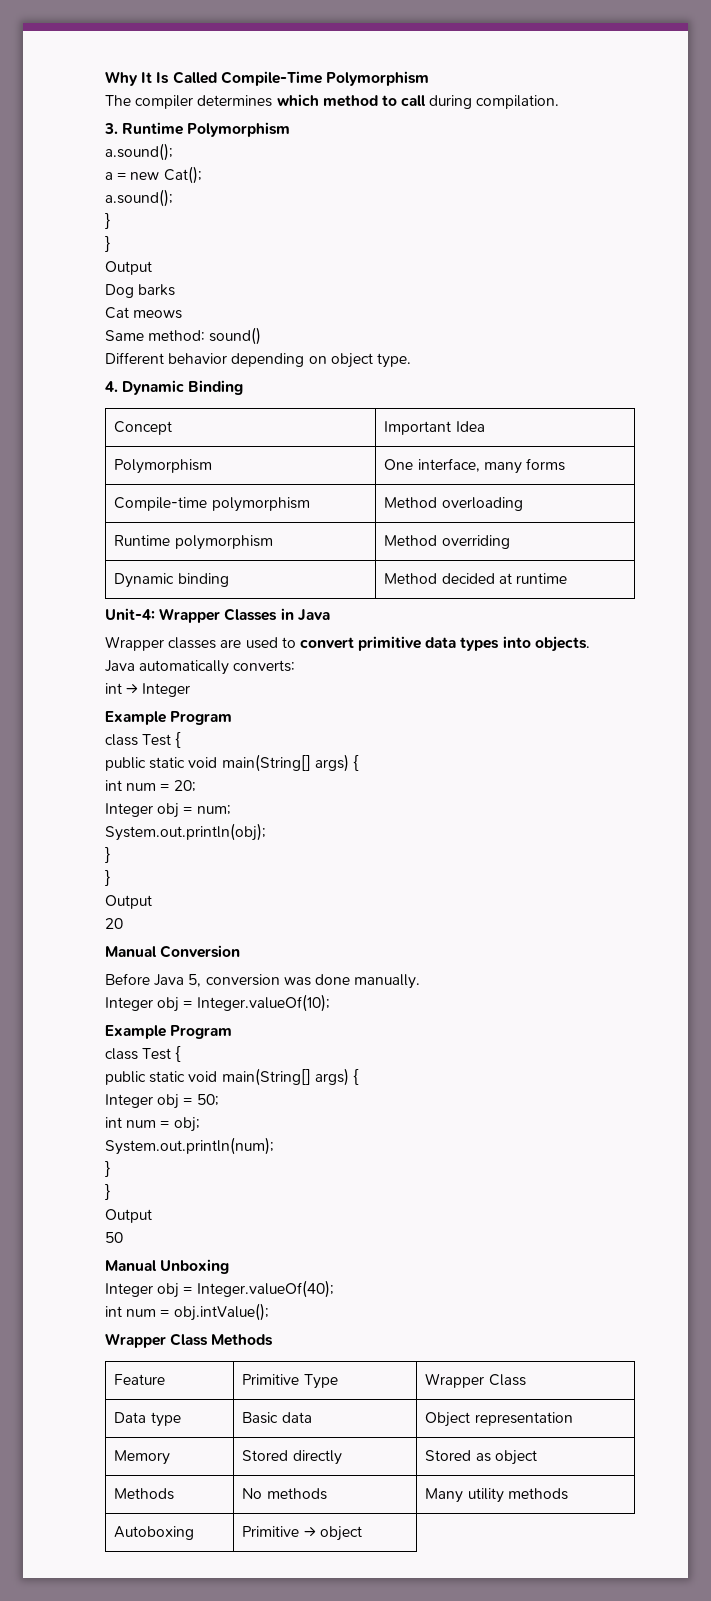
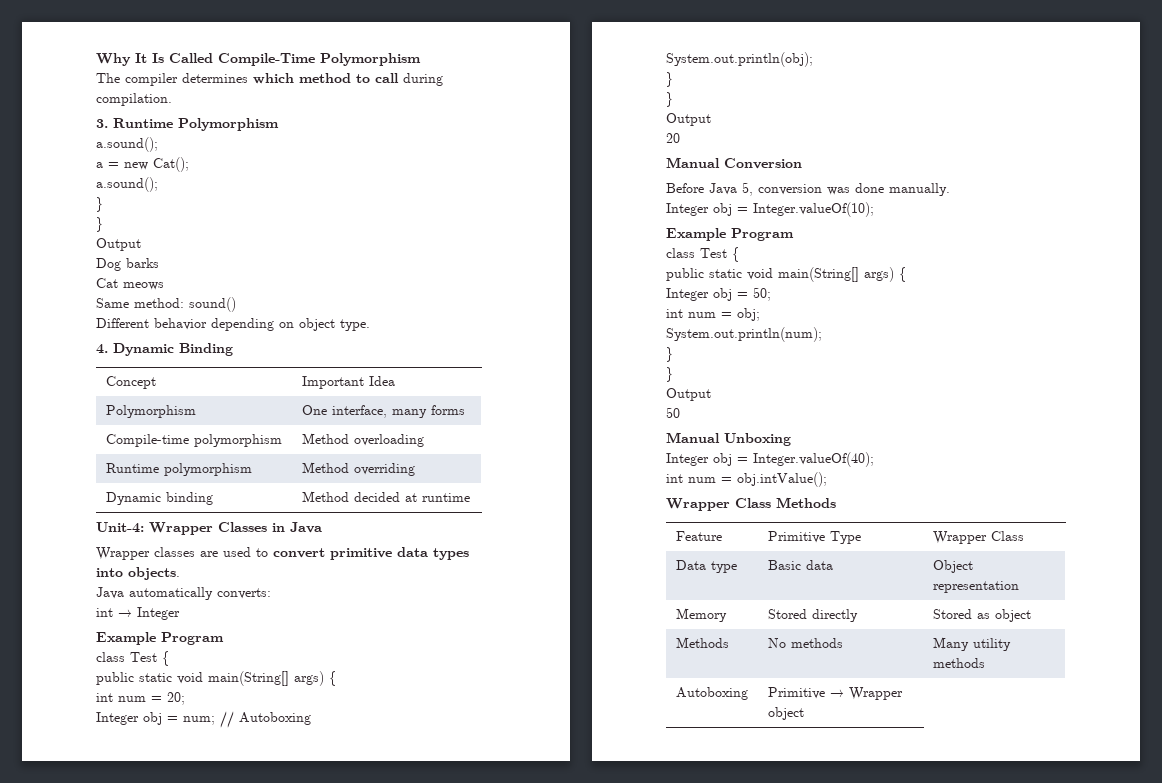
- Integer obj = num;
+ Integer obj = num; // Autoboxing
- Autoboxing | Primitive → object
+ Autoboxing | Primitive → Wrapper object

